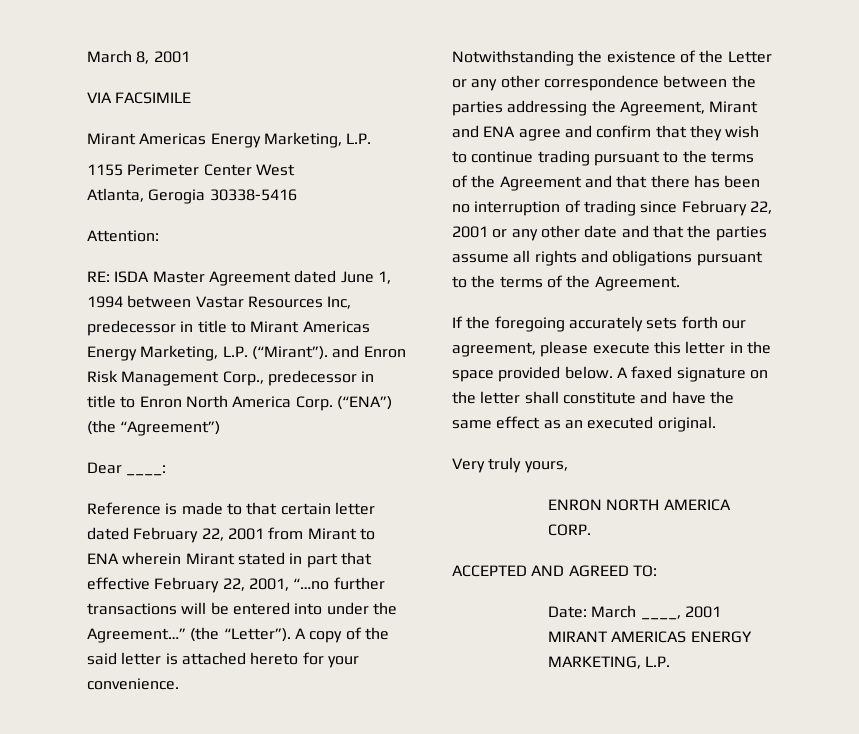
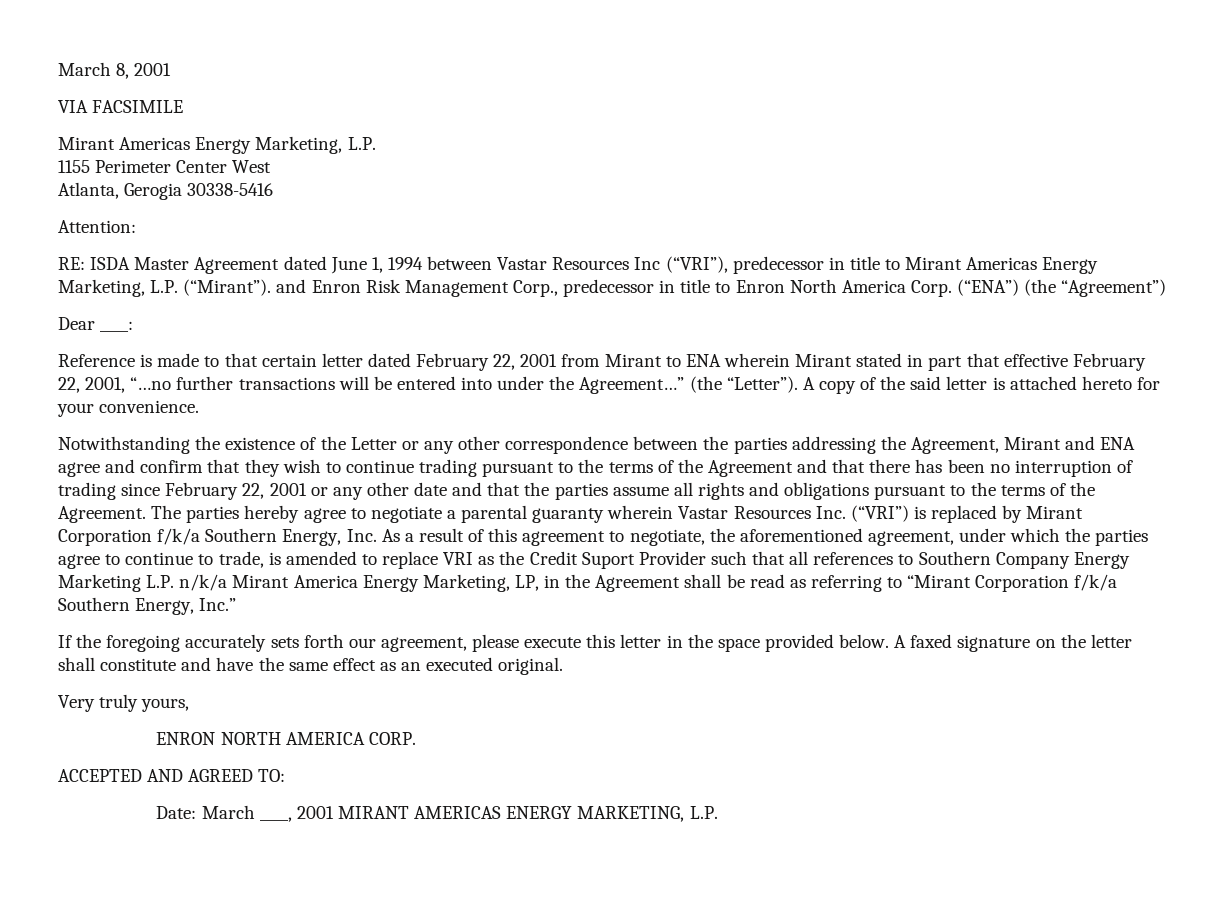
- RE: ISDA Master Agreement dated June 1, 1994 between Vastar Resources Inc, predecessor in title to Mirant Americas Energy Marketing, L.P. (“Mirant”). and Enron Risk Management Corp., predecessor in title to Enron North America Corp.
+ RE: ISDA Master Agreement dated June 1, 1994 between Vastar Resources Inc (“VRI”), predecessor in title to Mirant Americas Energy Marketing, L.P. (“Mirant”). and Enron Risk Management Corp., predecessor in title to Enron North America Corp.
+ The parties hereby agree to negotiate a parental guaranty wherein Vastar Resources Inc. (“VRI”) is replaced by Mirant Corporation f/k/a Southern Energy, Inc. As a result of this agreement to negotiate, the aforementioned agreement, under which the parties agree to continue to trade, is amended to replace VRI as the Credit Suport Provider such that all references to Southern Company Energy Marketing L.P. n/k/a Mirant America Energy Marketing, LP, in the Agreement shall be read as referring to “Mirant Corporation f/k/a Southern Energy, Inc.”

